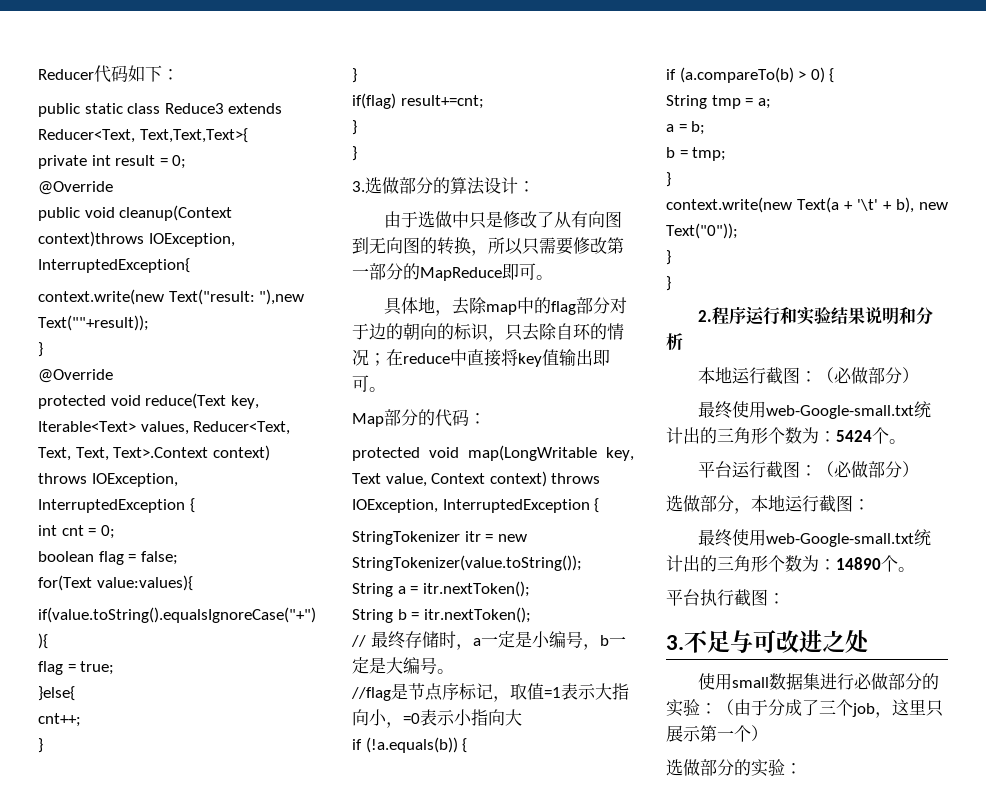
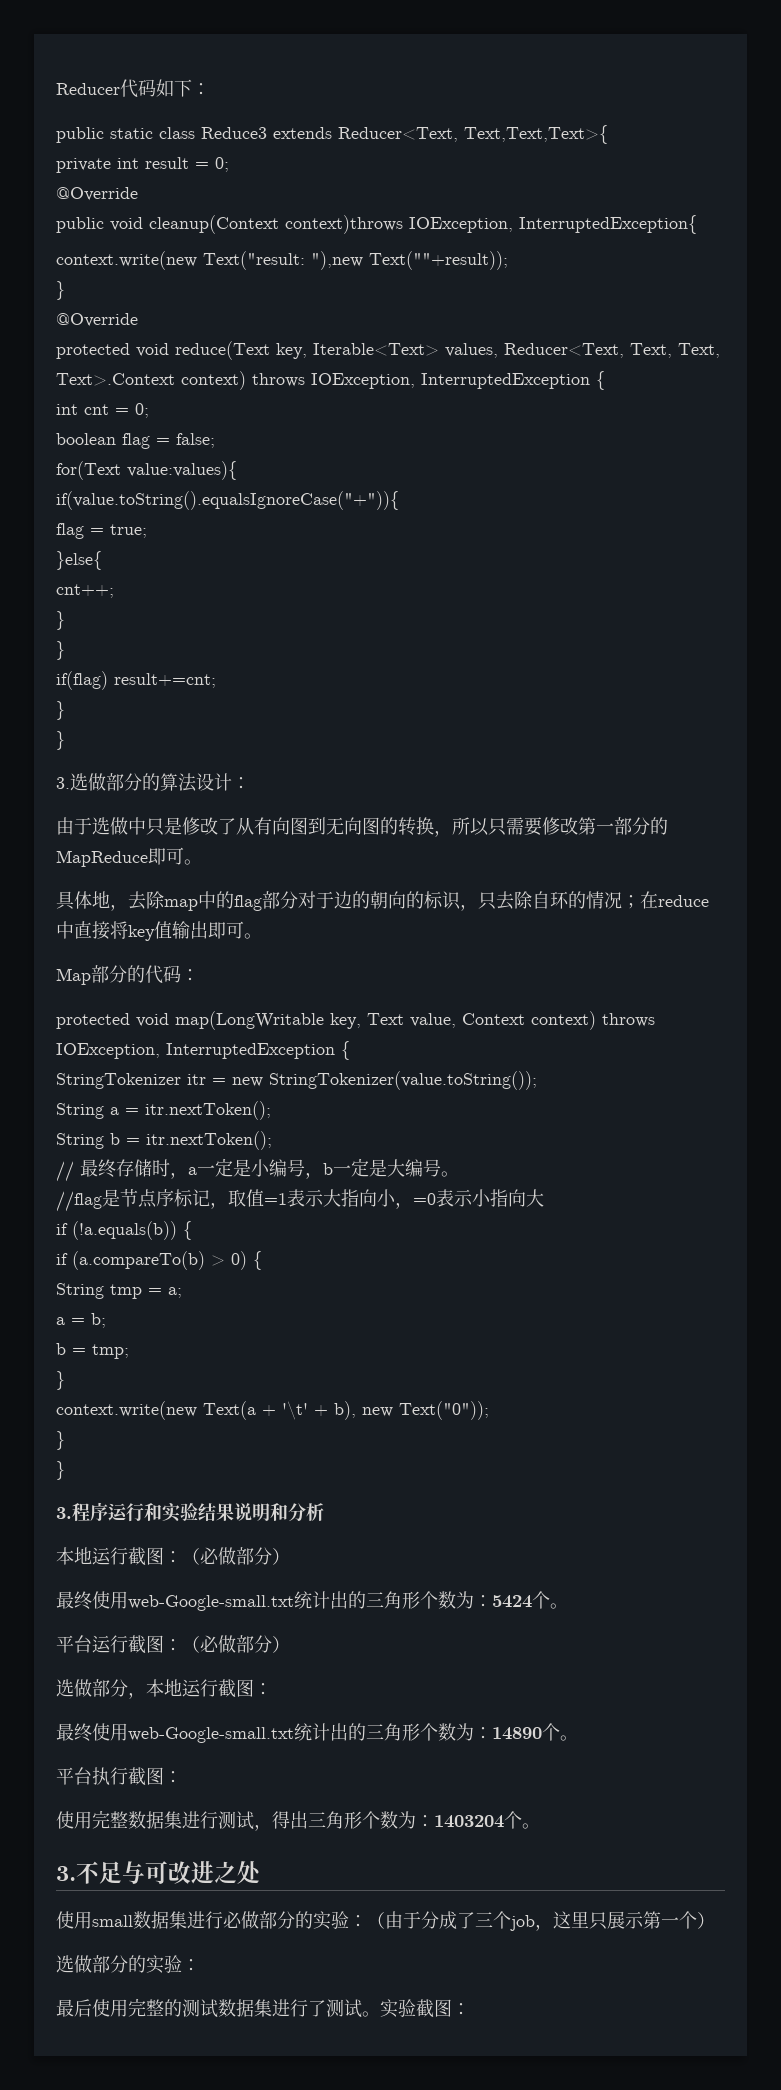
- 2.程序运行和实验结果说明和分析
+ 3.程序运行和实验结果说明和分析
+ 使用完整数据集进行测试，得出三角形个数为：1403204个。
+ 最后使用完整的测试数据集进行了测试。实验截图：

